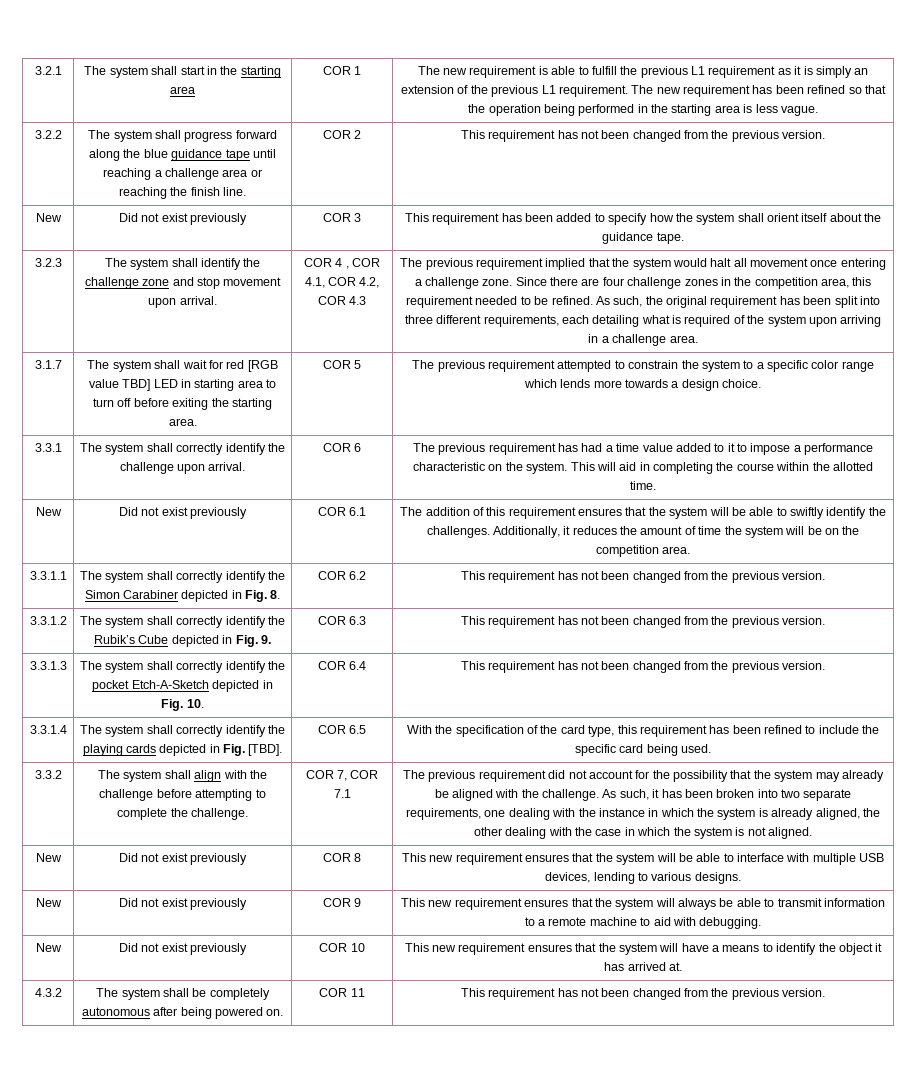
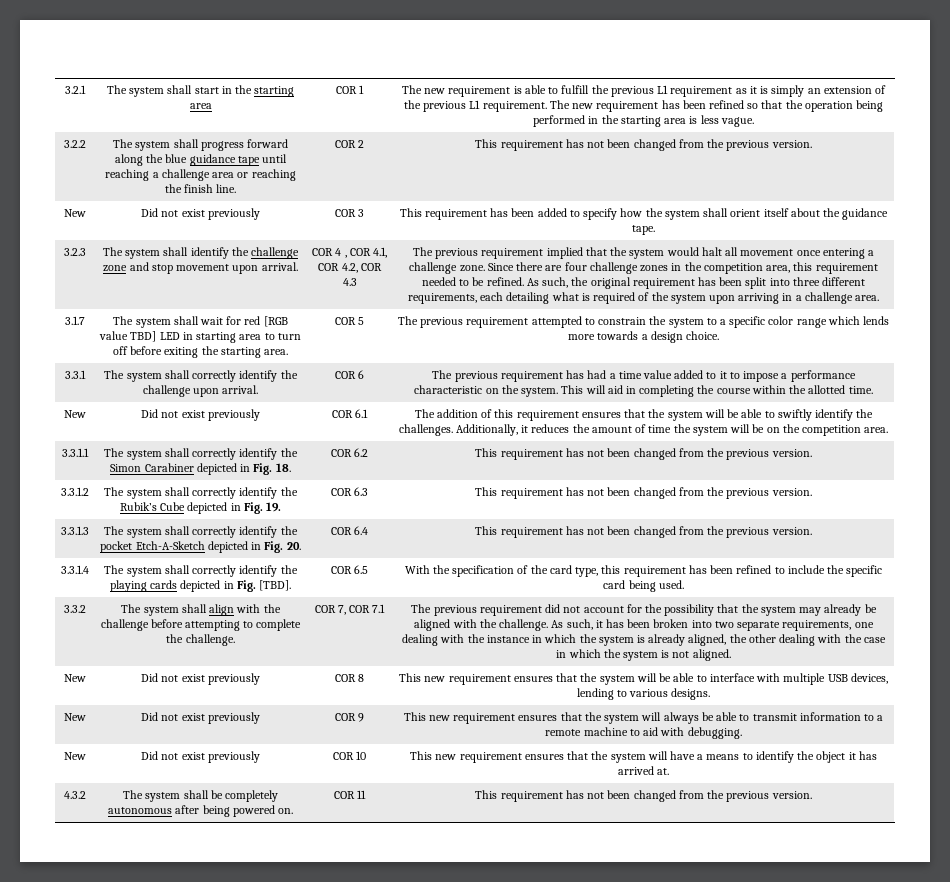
- 3.3.1.1 | The system shall correctly identify the Simon Carabiner depicted in Fig. 8. | COR 6.2 | This requirement has not been changed from the previous version.
+ 3.3.1.1 | The system shall correctly identify the Simon Carabiner depicted in Fig. 18. | COR 6.2 | This requirement has not been changed from the previous version.
- 3.3.1.2 | The system shall correctly identify the Rubik’s Cube depicted in Fig. 9. | COR 6.3 | This requirement has not been changed from the previous version.
+ 3.3.1.2 | The system shall correctly identify the Rubik’s Cube depicted in Fig. 19. | COR 6.3 | This requirement has not been changed from the previous version.
- 3.3.1.3 | The system shall correctly identify the pocket Etch-A-Sketch depicted in Fig. 10. | COR 6.4 | This requirement has not been changed from the previous version.
+ 3.3.1.3 | The system shall correctly identify the pocket Etch-A-Sketch depicted in Fig. 20. | COR 6.4 | This requirement has not been changed from the previous version.

